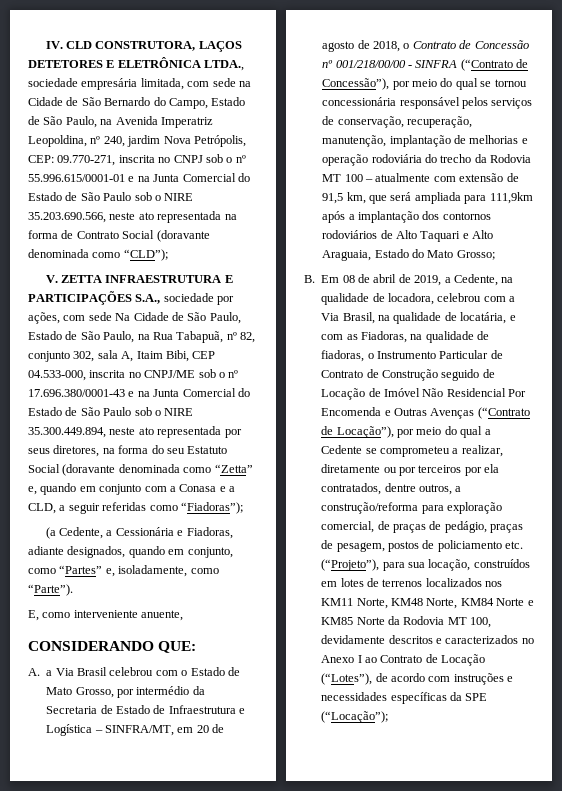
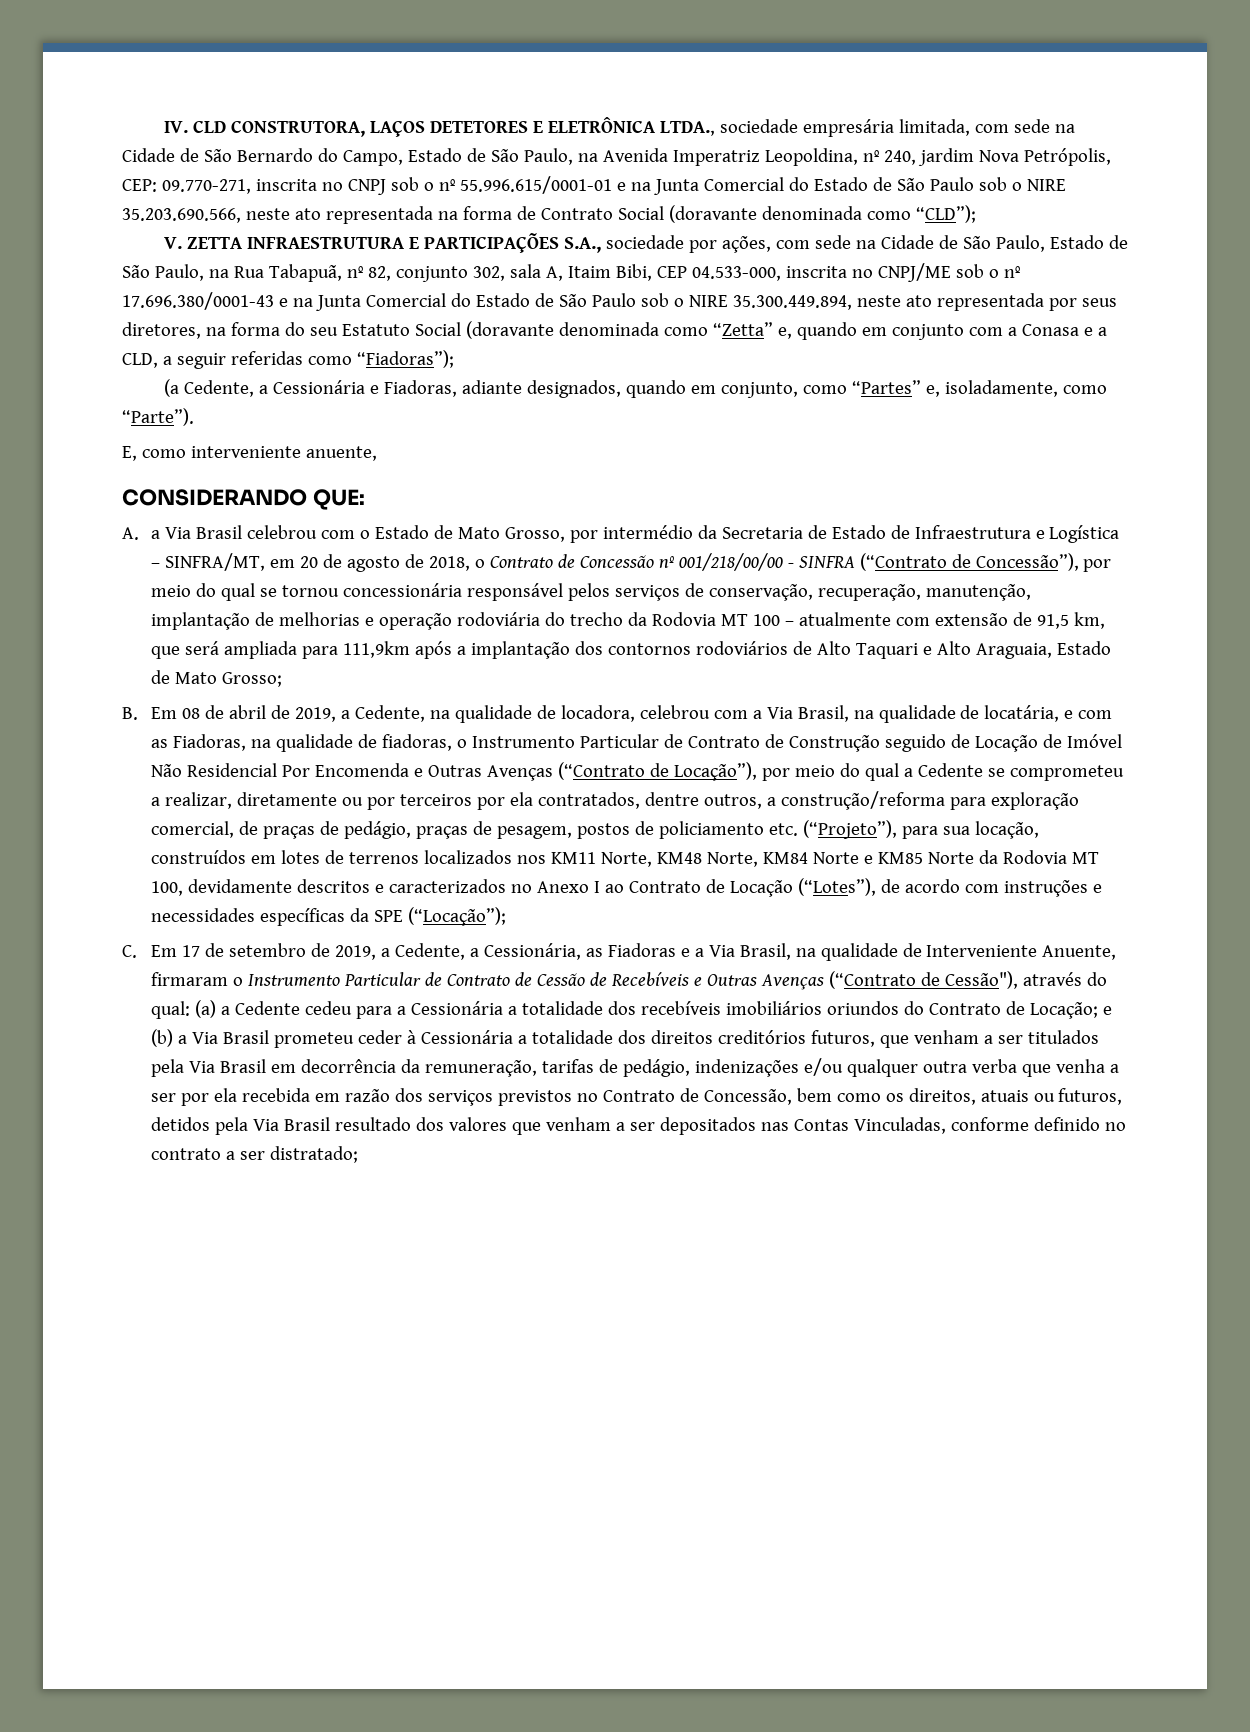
- V. ZETTA INFRAESTRUTURA E PARTICIPAÇÕES S.A., sociedade por ações, com sede Na Cidade de São Paulo, Estado de São Paulo, na Rua Tabapuã, nº 82, conjunto 302, sala A, Itaim Bibi, CEP 04.533-000, inscrita no CNPJ/ME sob o nº 17.696.380/0001-43 e na Junta Comercial do Estado de São Paulo sob o NIRE 35.300.449.894, neste ato representada por seus diretores, na forma do seu Estatuto Social (doravante denominada como “Zetta” e, quando em conjunto com a Conasa e a CLD, a seguir referidas como “Fiadoras”);
+ V. ZETTA INFRAESTRUTURA E PARTICIPAÇÕES S.A., sociedade por ações, com sede na Cidade de São Paulo, Estado de São Paulo, na Rua Tabapuã, nº 82, conjunto 302, sala A, Itaim Bibi, CEP 04.533-000, inscrita no CNPJ/ME sob o nº 17.696.380/0001-43 e na Junta Comercial do Estado de São Paulo sob o NIRE 35.300.449.894, neste ato representada por seus diretores, na forma do seu Estatuto Social (doravante denominada como “Zetta” e, quando em conjunto com a Conasa e a CLD, a seguir referidas como “Fiadoras”);
- A. a Via Brasil celebrou com o Estado de Mato Grosso, por intermédio da Secretaria de Estado de Infraestrutura e Logística – SINFRA/MT, em 20 de agosto de 2018, o Contrato de Concessão nº 001/218/00/00 - SINFRA (“Contrato de Concessão”), por meio do qual se tornou concessionária responsável pelos serviços de conservação, recuperação, manutenção, implantação de melhorias e operação rodoviária do trecho da Rodovia MT 100 – atualmente com extensão de 91,5 km, que será ampliada para 111,9km após a implantação dos contornos rodoviários de Alto Taquari e Alto Araguaia, Estado do Mato Grosso;
+ A. a Via Brasil celebrou com o Estado de Mato Grosso, por intermédio da Secretaria de Estado de Infraestrutura e Logística – SINFRA/MT, em 20 de agosto de 2018, o Contrato de Concessão nº 001/218/00/00 - SINFRA (“Contrato de Concessão”), por meio do qual se tornou concessionária responsável pelos serviços de conservação, recuperação, manutenção, implantação de melhorias e operação rodoviária do trecho da Rodovia MT 100 – atualmente com extensão de 91,5 km, que será ampliada para 111,9km após a implantação dos contornos rodoviários de Alto Taquari e Alto Araguaia, Estado de Mato Grosso;
+ C. Em 17 de setembro de 2019, a Cedente, a Cessionária, as Fiadoras e a Via Brasil, na qualidade de Interveniente Anuente, firmaram o Instrumento Particular de Contrato de Cessão de Recebíveis e Outras Avenças (“Contrato de Cessão"), através do qual: (a) a Cedente cedeu para a Cessionária a totalidade dos recebíveis imobiliários oriundos do Contrato de Locação; e (b) a Via Brasil prometeu ceder à Cessionária a totalidade dos direitos creditórios futuros, que venham a ser titulados pela Via Brasil em decorrência da remuneração, tarifas de pedágio, indenizações e/ou qualquer outra verba que venha a ser por ela recebida em razão dos serviços previstos no Contrato de Concessão, bem como os direitos, atuais ou futuros, detidos pela Via Brasil resultado dos valores que venham a ser depositados nas Contas Vinculadas, conforme definido no contrato a ser distratado;

